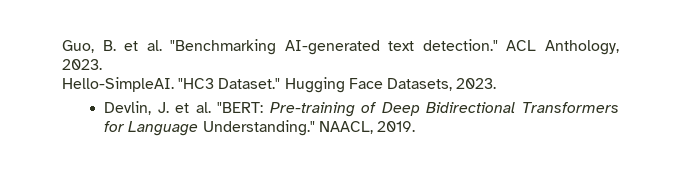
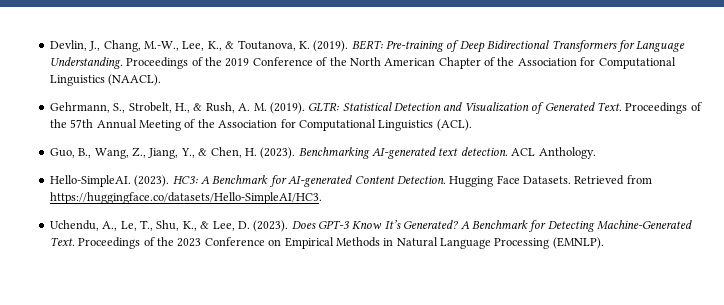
- Guo, B. et al. "Benchmarking AI-generated text detection." ACL Anthology, 2023.
- Hello-SimpleAI. "HC3 Dataset." Hugging Face Datasets, 2023.
- Devlin, J. et al. "BERT: Pre-training of Deep Bidirectional Transformers for Language Understanding." NAACL, 2019.
+ Devlin, J., Chang, M.-W., Lee, K., & Toutanova, K. (2019). BERT: Pre-training of Deep Bidirectional Transformers for Language Understanding. Proceedings of the 2019 Conference of the North American Chapter of the Association for Computational Linguistics (NAACL).
+ Gehrmann, S., Strobelt, H., & Rush, A. M. (2019). GLTR: Statistical Detection and Visualization of Generated Text. Proceedings of the 57th Annual Meeting of the Association for Computational Linguistics (ACL).
+ Guo, B., Wang, Z., Jiang, Y., & Chen, H. (2023). Benchmarking AI-generated text detection. ACL Anthology.
+ Hello-SimpleAI. (2023). HC3: A Benchmark for AI-generated Content Detection. Hugging Face Datasets. Retrieved from https://huggingface.co/datasets/Hello-SimpleAI/HC3.
+ Uchendu, A., Le, T., Shu, K., & Lee, D. (2023). Does GPT-3 Know It’s Generated? A Benchmark for Detecting Machine-Generated Text. Proceedings of the 2023 Conference on Empirical Methods in Natural Language Processing (EMNLP).

